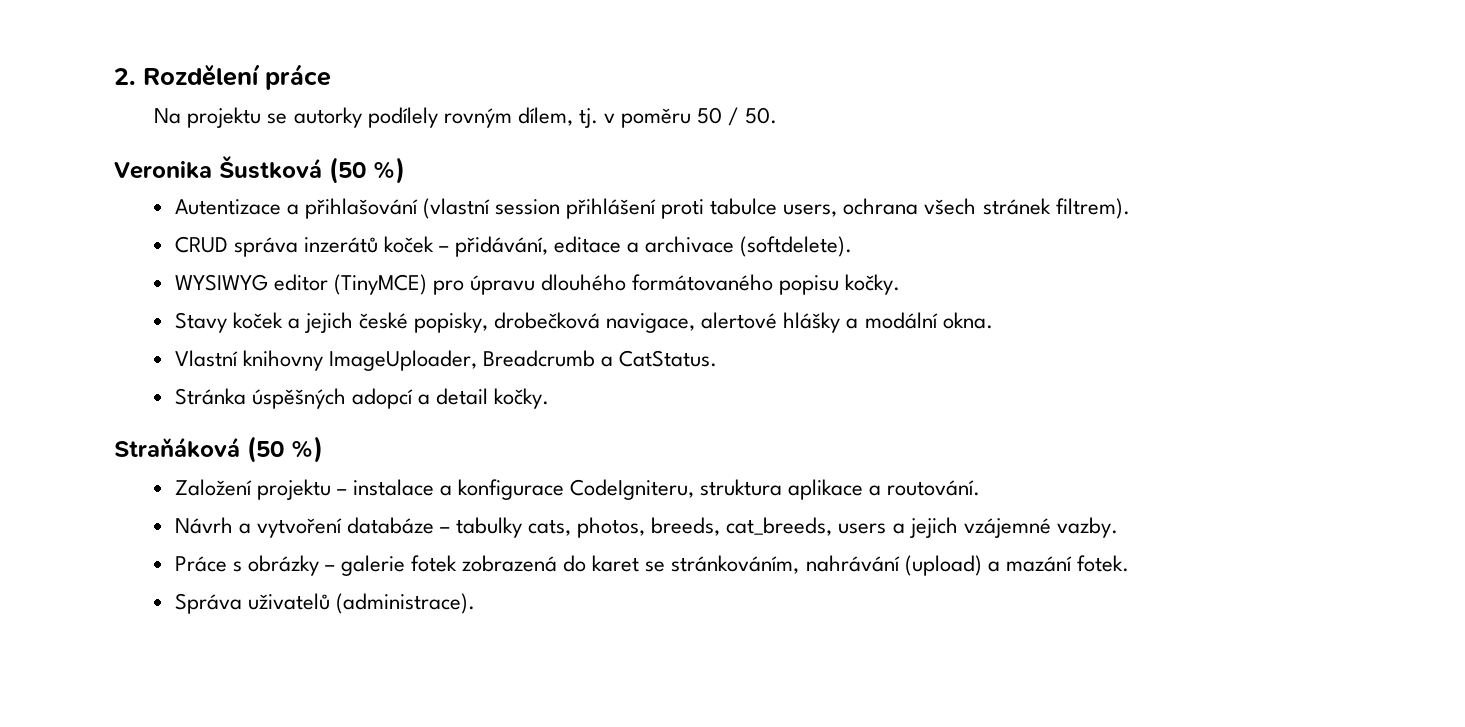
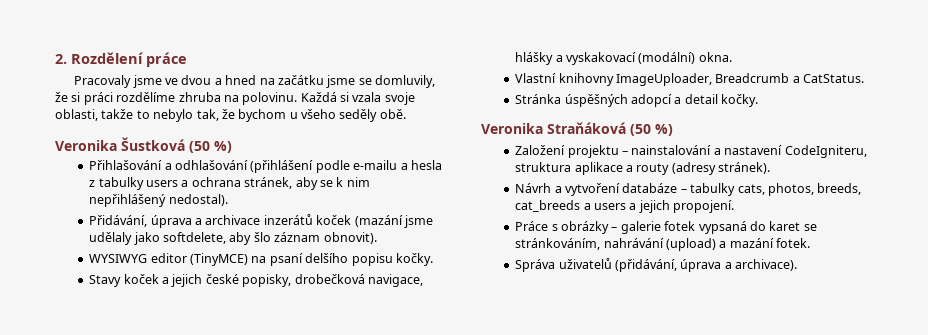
- Na projektu se autorky podílely rovným dílem, tj. v poměru 50 / 50.
+ Pracovaly jsme ve dvou a hned na začátku jsme se domluvily, že si práci rozdělíme zhruba na polovinu. Každá si vzala svoje oblasti, takže to nebylo tak, že bychom u všeho seděly obě.
  Veronika Šustková (50 %)
- Autentizace a přihlašování (vlastní session přihlášení proti tabulce users, ochrana všech stránek filtrem).
- CRUD správa inzerátů koček – přidávání, editace a archivace (softdelete).
+ Přihlašování a odhlašování (přihlášení podle e‑mailu a hesla z tabulky users a ochrana stránek, aby se k nim nepřihlášený nedostal).
+ Přidávání, úprava a archivace inzerátů koček (mazání jsme udělaly jako softdelete, aby šlo záznam obnovit).
- WYSIWYG editor (TinyMCE) pro úpravu dlouhého formátovaného popisu kočky.
+ WYSIWYG editor (TinyMCE) na psaní delšího popisu kočky.
- Stavy koček a jejich české popisky, drobečková navigace, alertové hlášky a modální okna.
+ Stavy koček a jejich české popisky, drobečková navigace, hlášky a vyskakovací (modální) okna.
- Straňáková (50 %)
+ Veronika Straňáková (50 %)
- Založení projektu – instalace a konfigurace CodeIgniteru, struktura aplikace a routování.
+ Založení projektu – nainstalování a nastavení CodeIgniteru, struktura aplikace a routy (adresy stránek).
- Návrh a vytvoření databáze – tabulky cats, photos, breeds, cat_breeds, users a jejich vzájemné vazby.
+ Návrh a vytvoření databáze – tabulky cats, photos, breeds, cat_breeds a users a jejich propojení.
- Práce s obrázky – galerie fotek zobrazená do karet se stránkováním, nahrávání (upload) a mazání fotek.
+ Práce s obrázky – galerie fotek vypsaná do karet se stránkováním, nahrávání (upload) a mazání fotek.
- Správa uživatelů (administrace).
+ Správa uživatelů (přidávání, úprava a archivace).

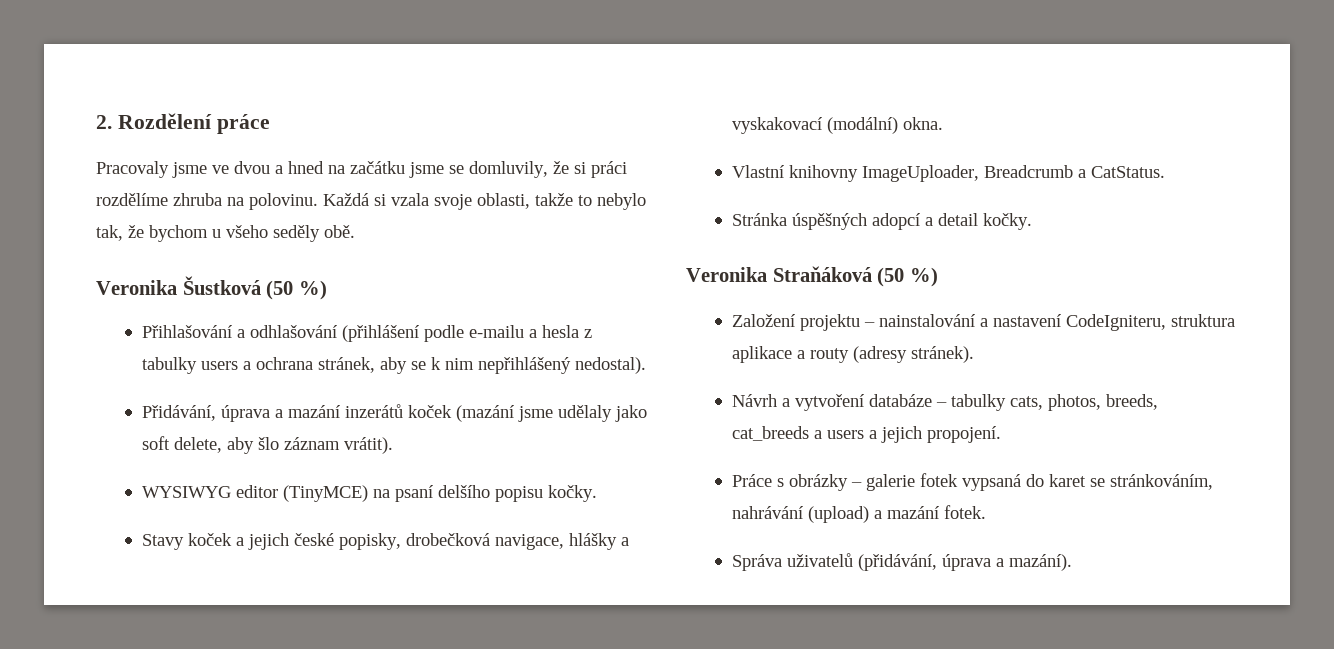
- Přidávání, úprava a archivace inzerátů koček (mazání jsme udělaly jako softdelete, aby šlo záznam obnovit).
+ Přidávání, úprava a mazání inzerátů koček (mazání jsme udělaly jako soft delete, aby šlo záznam vrátit).
- Správa uživatelů (přidávání, úprava a archivace).
+ Správa uživatelů (přidávání, úprava a mazání).

